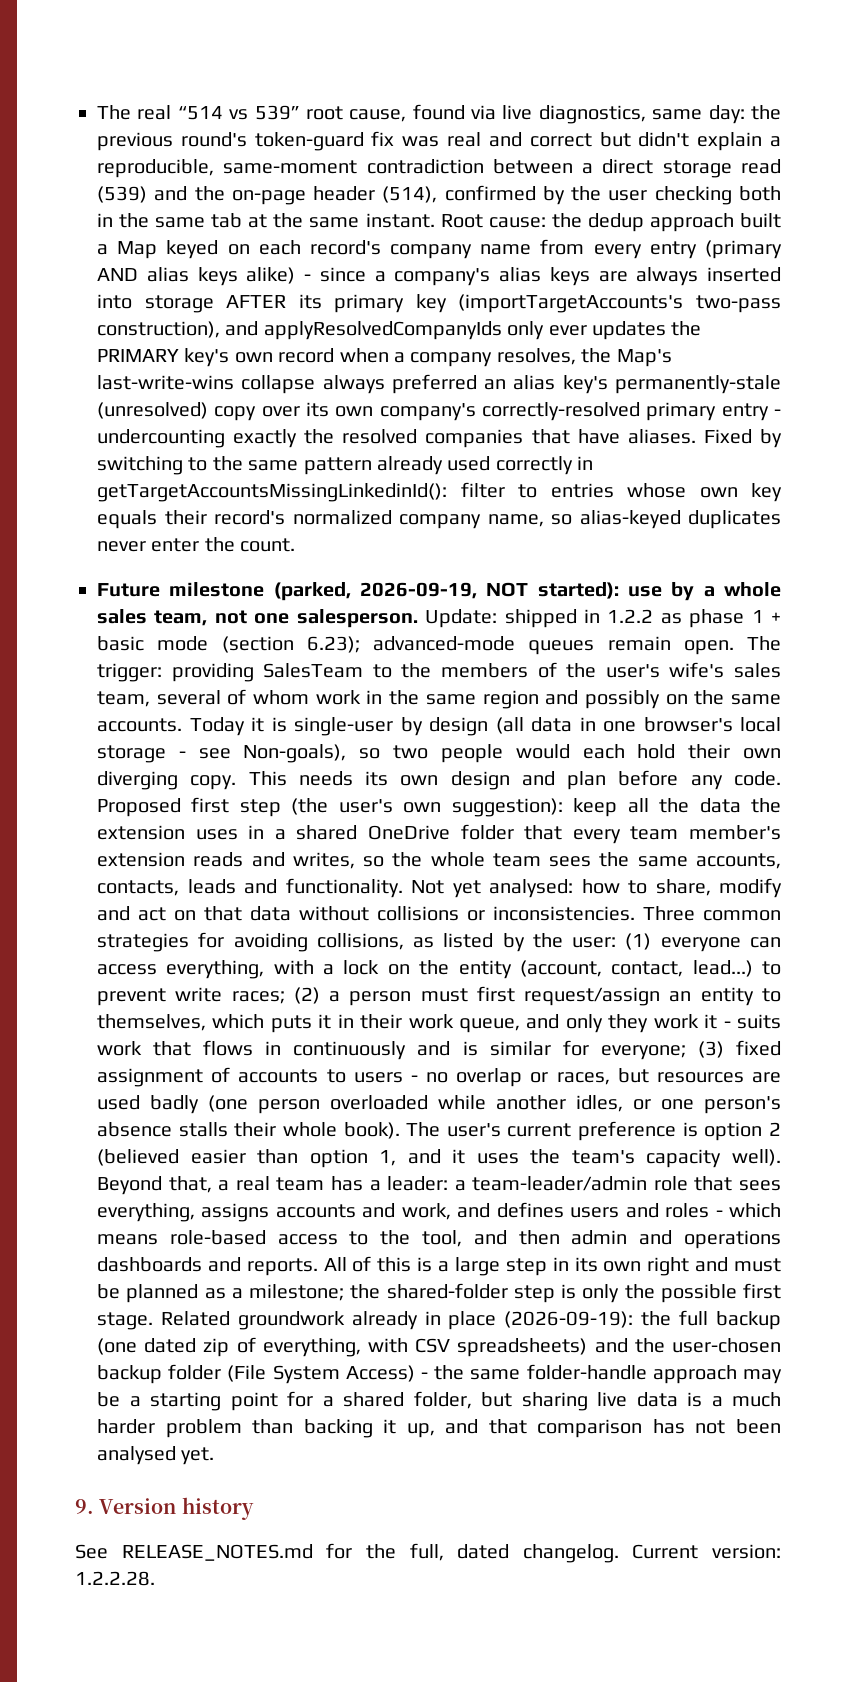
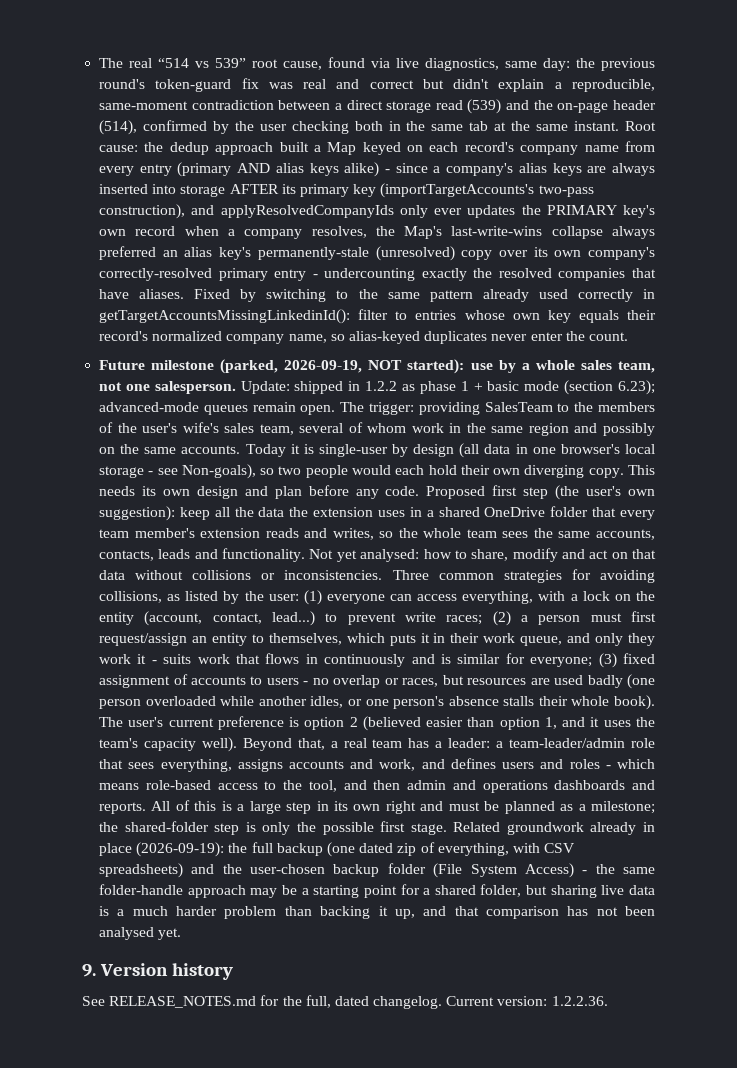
- Current version: 1.2.2.28.
+ Current version: 1.2.2.36.

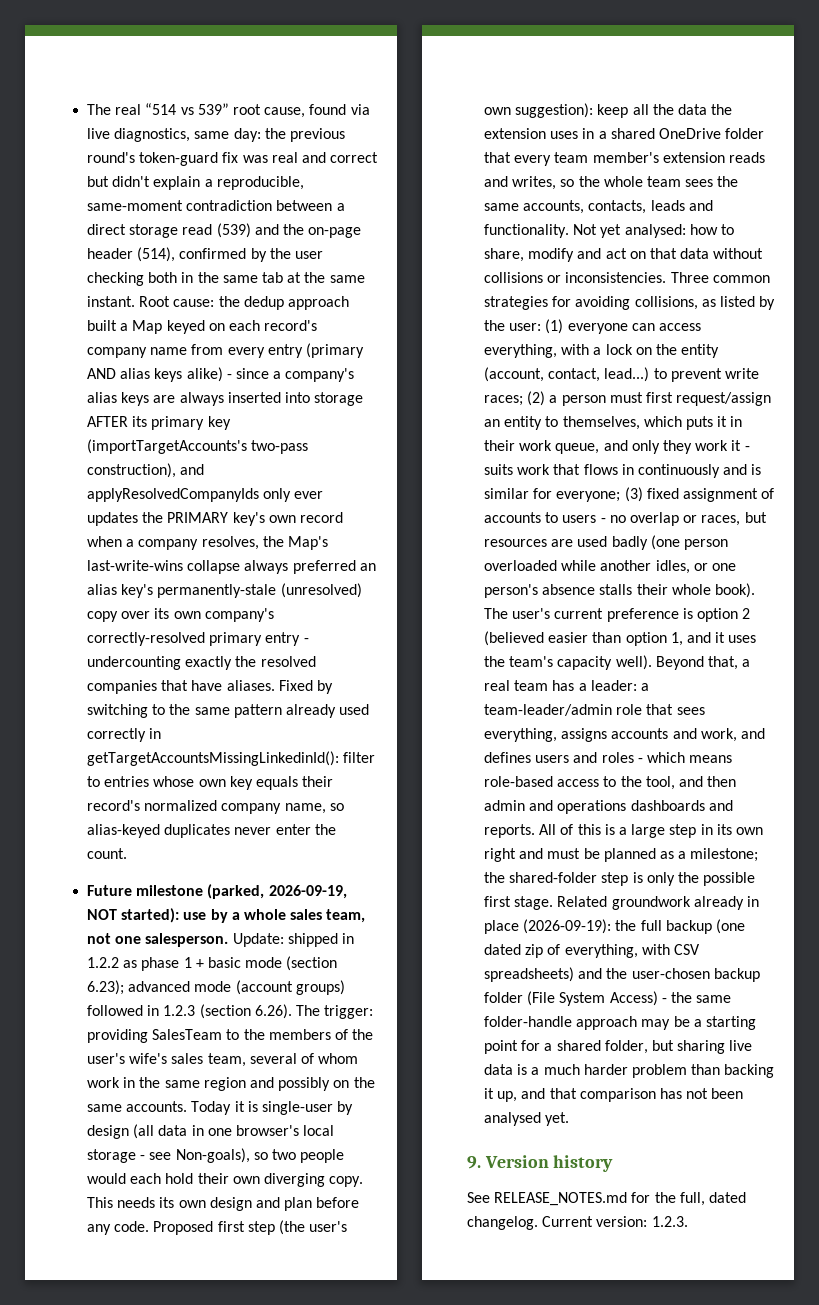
- Update: shipped in 1.2.2 as phase 1 + basic mode (section 6.23); advanced-mode queues remain open. The trigger: providing SalesTeam to the members of the user's wife's sales team, several of whom work in the same region and possibly on the same accounts.
+ Update: shipped in 1.2.2 as phase 1 + basic mode (section 6.23); advanced mode (account groups) followed in 1.2.3 (section 6.26). The trigger: providing SalesTeam to the members of the user's wife's sales team, several of whom work in the same region and possibly on the same accounts.
- Current version: 1.2.2.36.
+ Current version: 1.2.3.

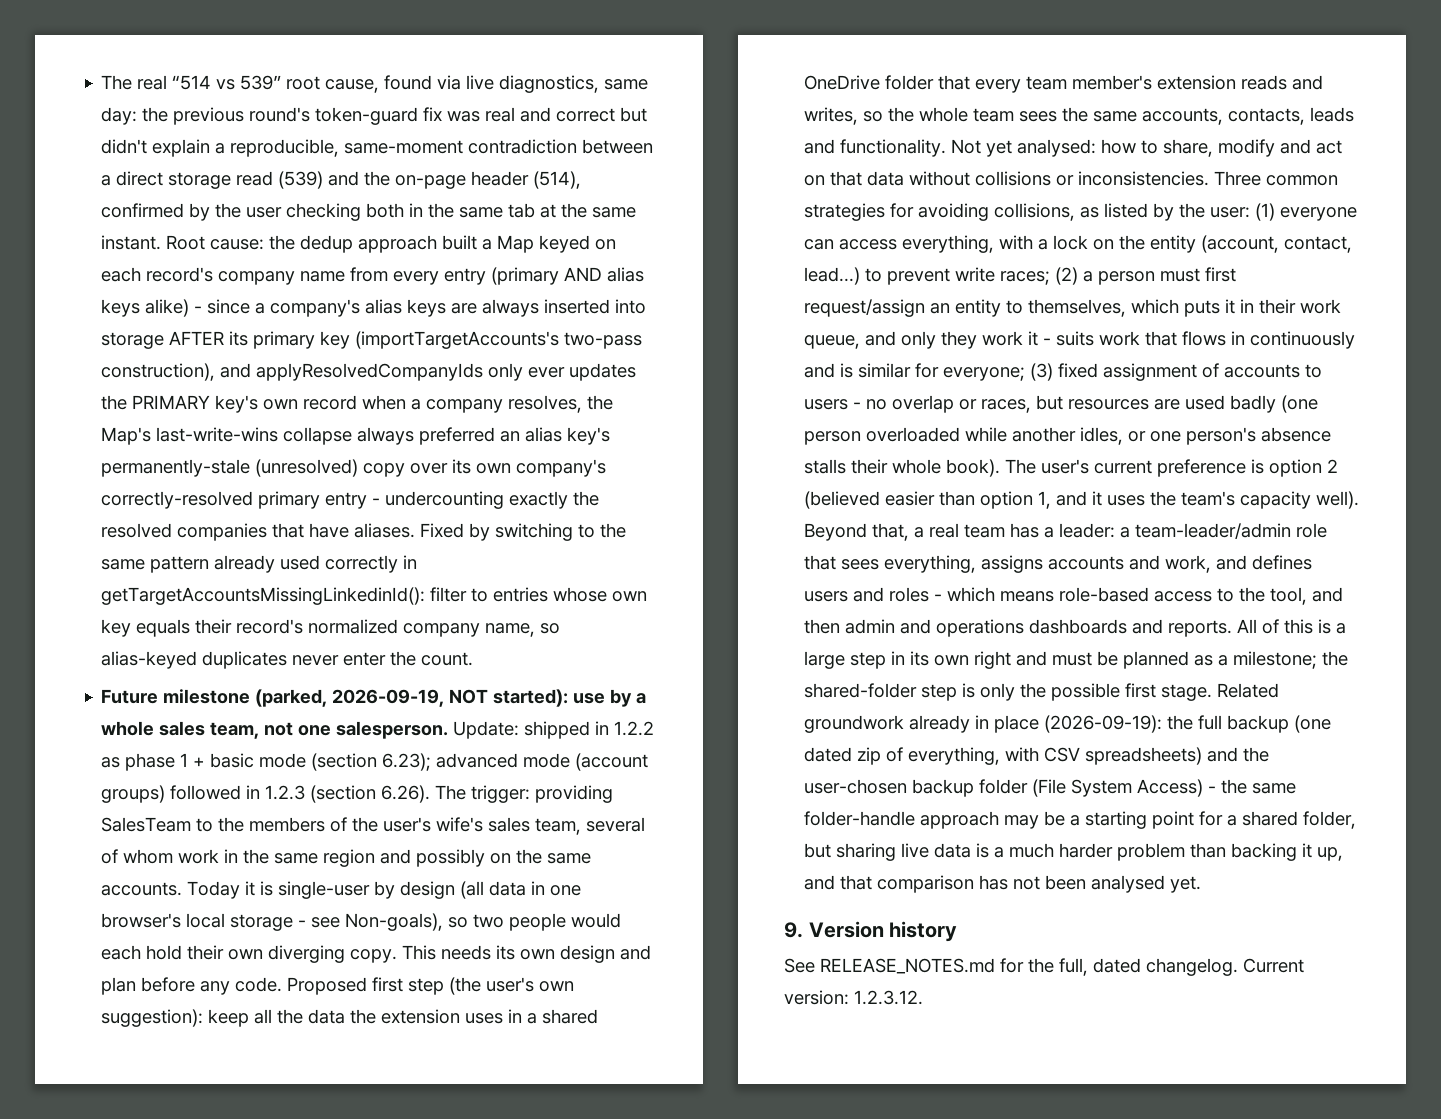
- Current version: 1.2.3.
+ Current version: 1.2.3.12.

